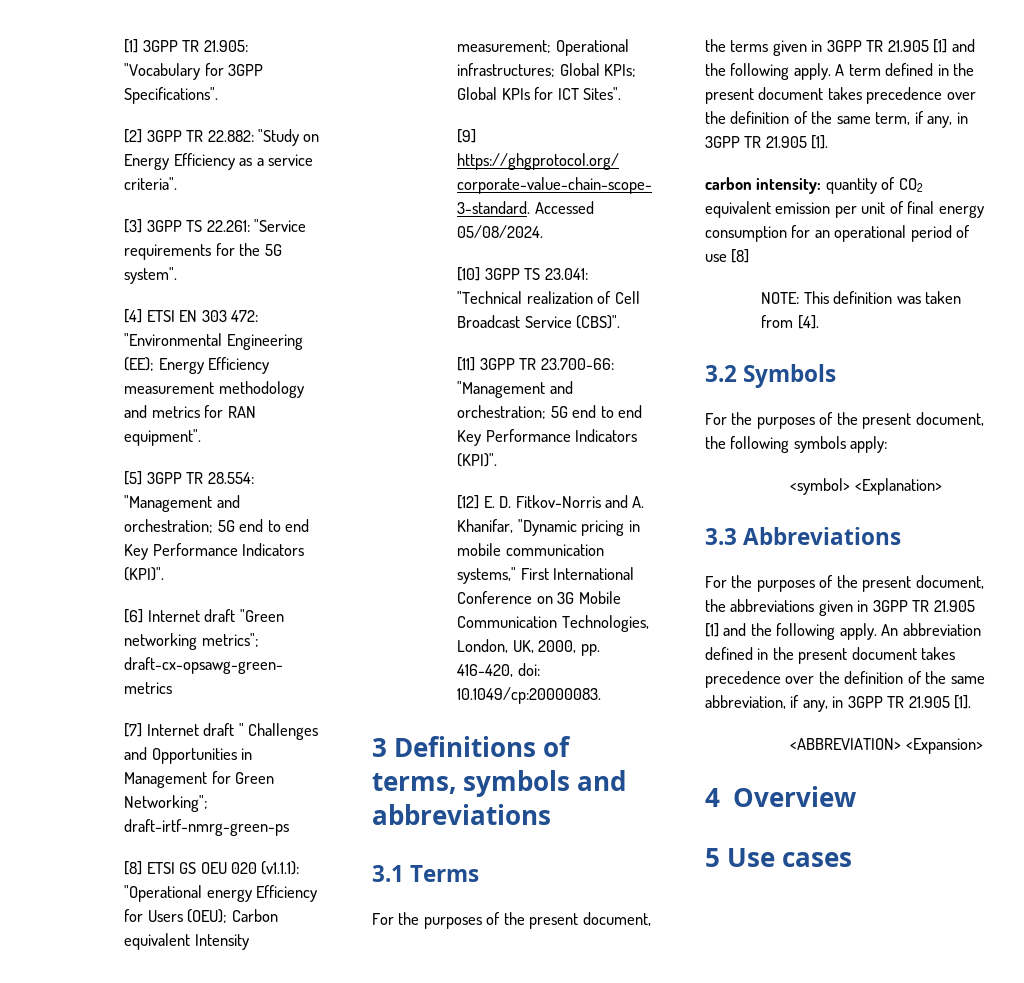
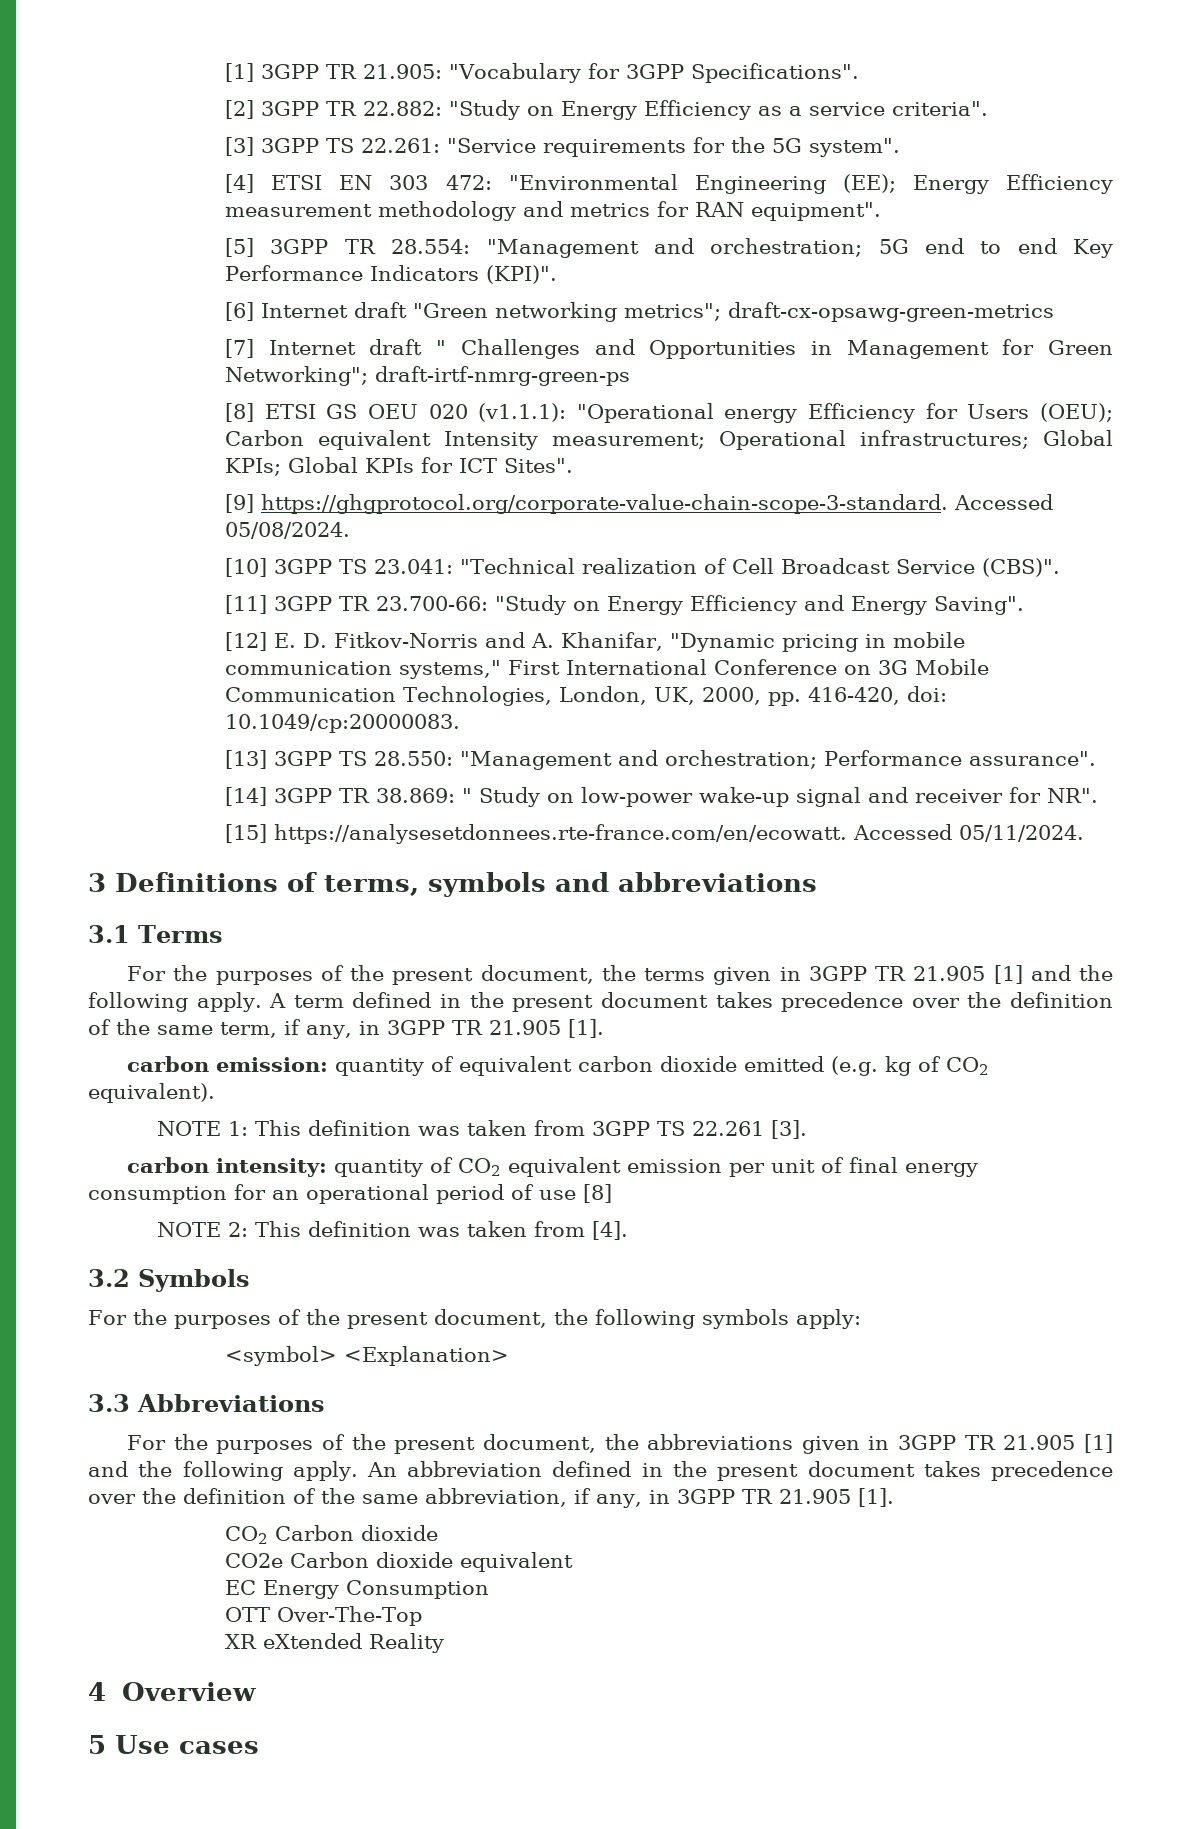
- [11] 3GPP TR 23.700-66: "Management and orchestration; 5G end to end Key Performance Indicators (KPI)".
+ [11] 3GPP TR 23.700-66: "Study on Energy Efficiency and Energy Saving".
+ [13] 3GPP TS 28.550: "Management and orchestration; Performance assurance".
+ [14] 3GPP TR 38.869: " Study on low-power wake-up signal and receiver for NR".
+ [15] https://analysesetdonnees.rte-france.com/en/ecowatt. Accessed 05/11/2024.
+ carbon emission: quantity of equivalent carbon dioxide emitted (e.g. kg of CO2 equivalent).
+ NOTE 1: This definition was taken from 3GPP TS 22.261 [3].
- NOTE: This definition was taken from [4].
+ NOTE 2: This definition was taken from [4].
- <ABBREVIATION> <Expansion>
+ CO2 Carbon dioxide
+ CO2e Carbon dioxide equivalent
+ EC Energy Consumption
+ OTT Over-The-Top
+ XR eXtended Reality

